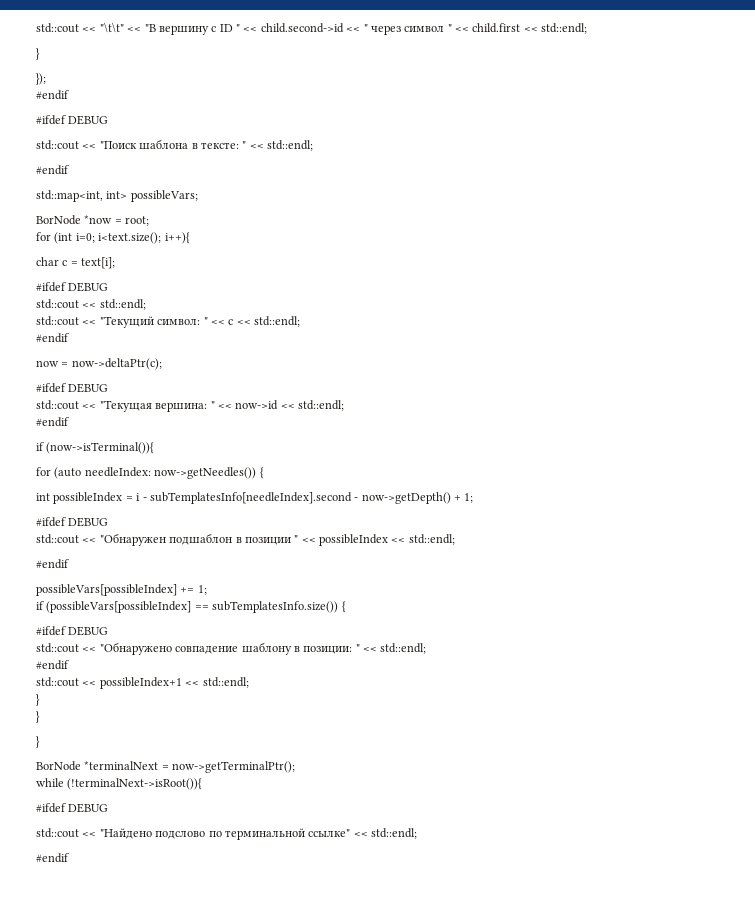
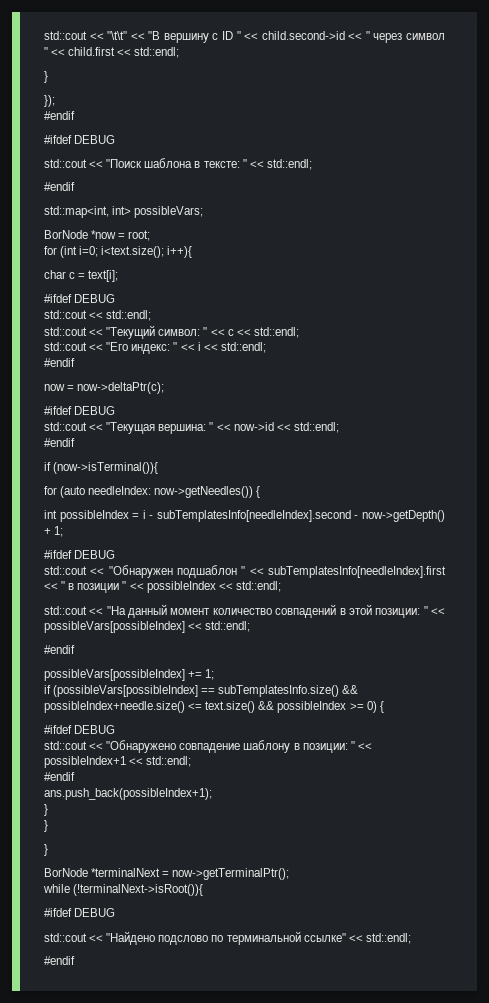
+ std::cout << "Его индекс: " << i << std::endl;
- std::cout << "Обнаружен подшаблон в позиции " << possibleIndex << std::endl;
+ std::cout << "Обнаружен подшаблон " << subTemplatesInfo[needleIndex].first << " в позиции " << possibleIndex << std::endl;
+ std::cout << "На данный момент количество совпадений в этой позиции: " << possibleVars[possibleIndex] << std::endl;
- if (possibleVars[possibleIndex] == subTemplatesInfo.size()) {
+ if (possibleVars[possibleIndex] == subTemplatesInfo.size() && possibleIndex+needle.size() <= text.size() && possibleIndex >= 0) {
- std::cout << "Обнаружено совпадение шаблону в позиции: " << std::endl;
+ std::cout << "Обнаружено совпадение шаблону в позиции: " << possibleIndex+1 << std::endl;
  #endif
- std::cout << possibleIndex+1 << std::endl;
+ ans.push_back(possibleIndex+1);

